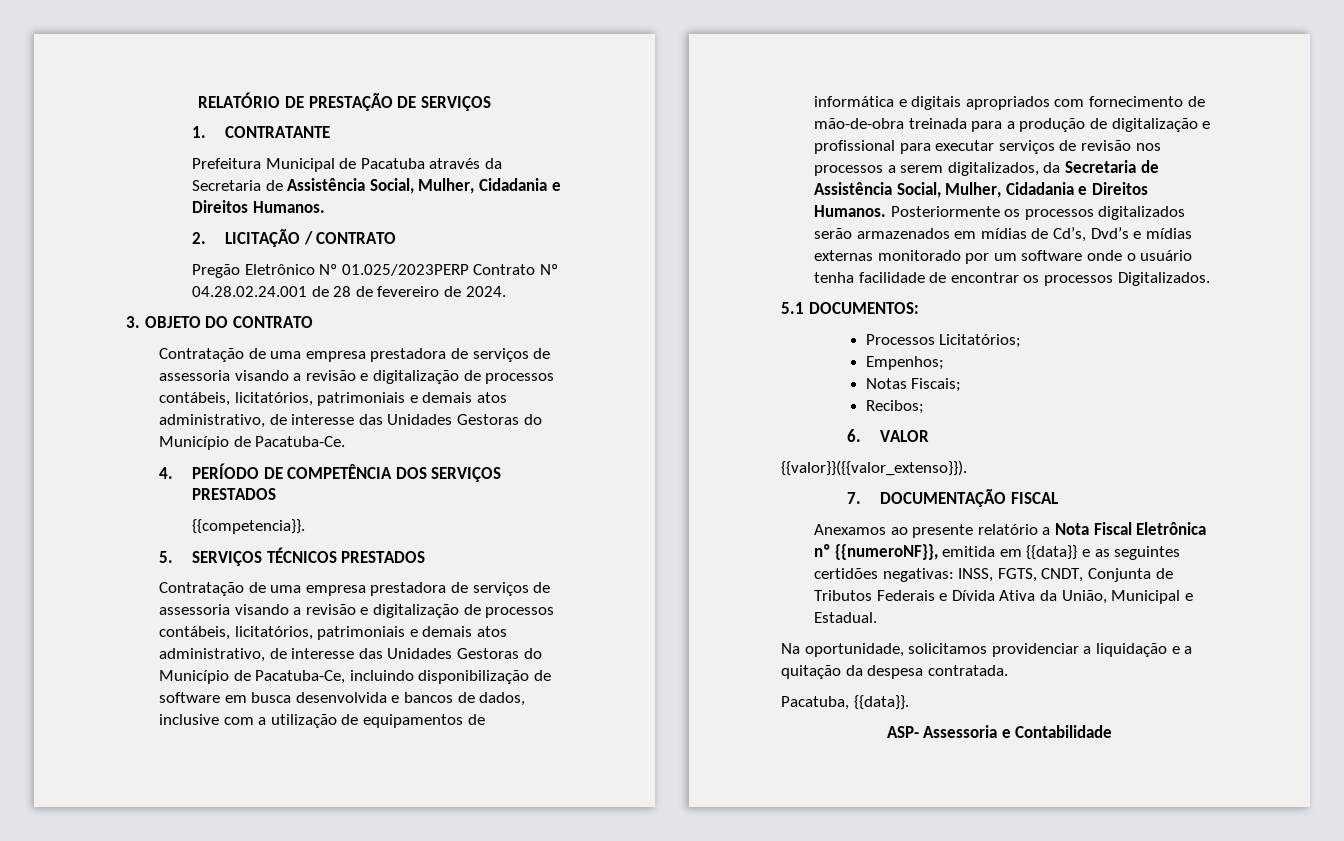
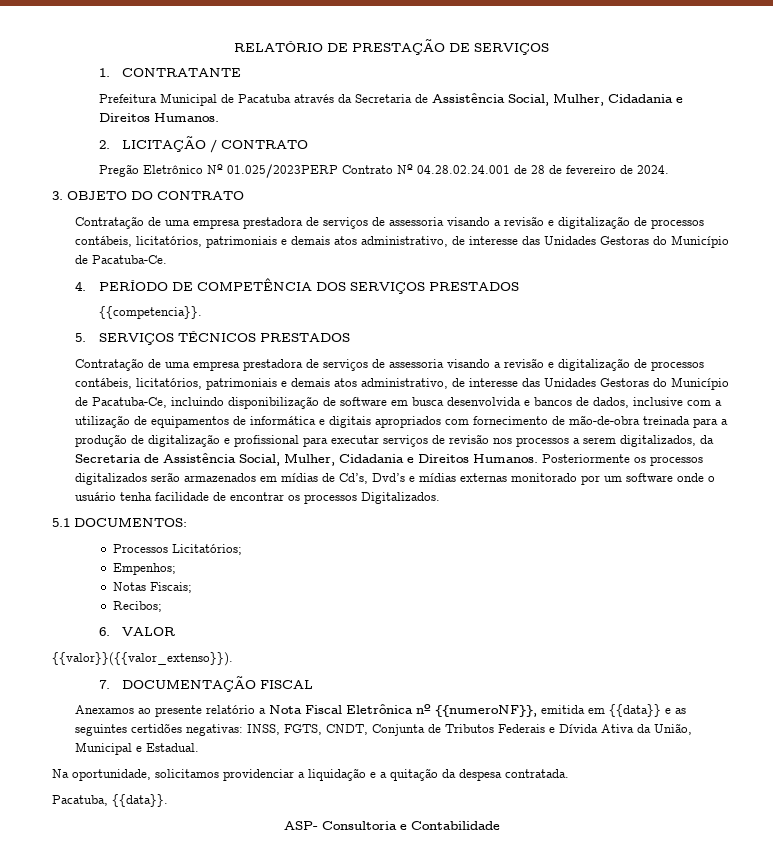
- ASP- Assessoria e Contabilidade
+ ASP- Consultoria e Contabilidade

